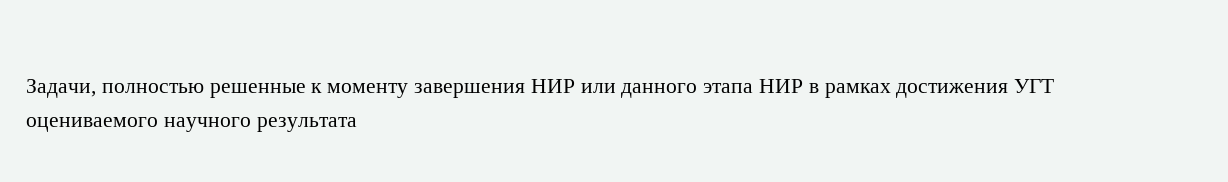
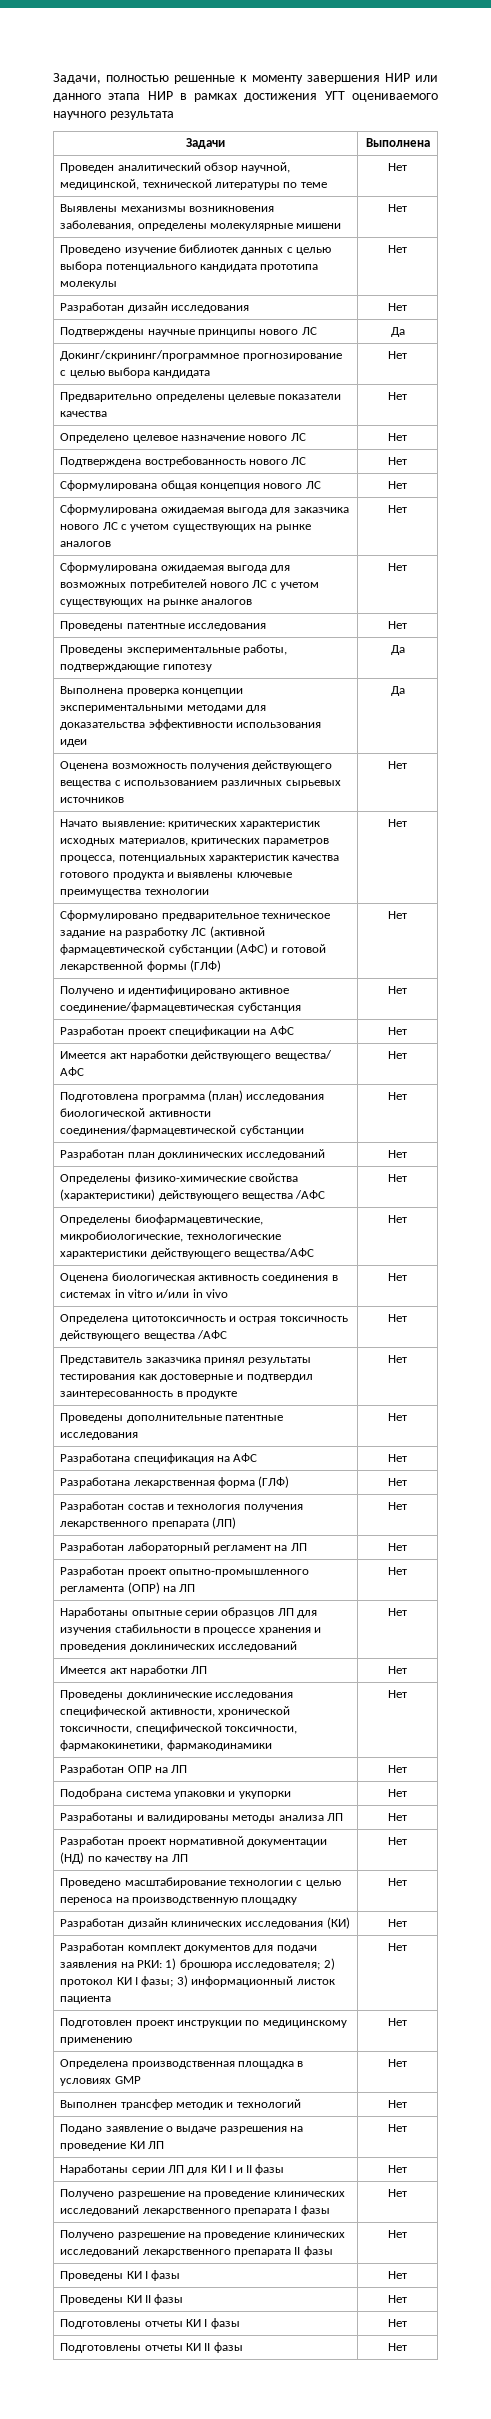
+ Задачи | Выполнена
+ Проведен аналитический обзор научной, медицинской, технической литературы по теме | Нет
+ Выявлены механизмы возникновения заболевания, определены молекулярные мишени | Нет
+ Проведено изучение библиотек данных с целью выбора потенциального кандидата прототипа молекулы | Нет
+ Разработан дизайн исследования | Нет
+ Подтверждены научные принципы нового ЛС | Да
+ Докинг/скрининг/программное прогнозирование с целью выбора кандидата | Нет
+ Предварительно определены целевые показатели качества | Нет
+ Определено целевое назначение нового ЛС | Нет
+ Подтверждена востребованность нового ЛС | Нет
+ Сформулирована общая концепция нового ЛС | Нет
+ Сформулирована ожидаемая выгода для заказчика нового ЛС с учетом существующих на рынке аналогов | Нет
+ Сформулирована ожидаемая выгода для возможных потребителей нового ЛС с учетом существующих на рынке аналогов | Нет
+ Проведены патентные исследования | Нет
+ Проведены экспериментальные работы, подтверждающие гипотезу | Да
+ Выполнена проверка концепции экспериментальными методами для доказательства эффективности использования идеи | Да
+ Оценена возможность получения действующего вещества с использованием различных сырьевых источников | Нет
+ Начато выявление: критических характеристик исходных материалов, критических параметров процесса, потенциальных характеристик качества готового продукта и выявлены ключевые преимущества технологии | Нет
+ Сформулировано предварительное техническое задание на разработку ЛС (активной фармацевтической субстанции (АФС) и готовой лекарственной формы (ГЛФ) | Нет
+ Получено и идентифицировано активное соединение/фармацевтическая субстанция | Нет
+ Разработан проект спецификации на АФС | Нет
+ Имеется акт наработки действующего вещества/ АФС | Нет
+ Подготовлена программа (план) исследования биологической активности соединения/фармацевтической субстанции | Нет
+ Разработан план доклинических исследований | Нет
+ Определены физико-химические свойства (характеристики) действующего вещества /АФС | Нет
+ Определены биофармацевтические, микробиологические, технологические характеристики действующего вещества/АФС | Нет
+ Оценена биологическая активность соединения в системах in vitro и/или in vivo | Нет
+ Определена цитотоксичность и острая токсичность действующего вещества /АФС | Нет
+ Представитель заказчика принял результаты тестирования как достоверные и подтвердил заинтересованность в продукте | Нет
+ Проведены дополнительные патентные исследования | Нет
+ Разработана спецификация на АФС | Нет
+ Разработана лекарственная форма (ГЛФ) | Нет
+ Разработан состав и технология получения лекарственного препарата (ЛП) | Нет
+ Разработан лабораторный регламент на ЛП | Нет
+ Разработан проект опытно-промышленного регламента (ОПР) на ЛП | Нет
+ Наработаны опытные серии образцов ЛП для изучения стабильности в процессе хранения и проведения доклинических исследований | Нет
+ Имеется акт наработки ЛП | Нет
+ Проведены доклинические исследования специфической активности, хронической токсичности, специфической токсичности, фармакокинетики, фармакодинамики | Нет
+ Разработан ОПР на ЛП | Нет
+ Подобрана система упаковки и укупорки | Нет
+ Разработаны и валидированы методы анализа ЛП | Нет
+ Разработан проект нормативной документации (НД) по качеству на ЛП | Нет
+ Проведено масштабирование технологии с целью переноса на производственную площадку | Нет
+ Разработан дизайн клинических исследования (КИ) | Нет
+ Разработан комплект документов для подачи заявления на РКИ: 1) брошюра исследователя; 2) протокол КИ I фазы; 3) информационный листок пациента | Нет
+ Подготовлен проект инструкции по медицинскому применению | Нет
+ Определена производственная площадка в условиях GMP | Нет
+ Выполнен трансфер методик и технологий | Нет
+ Подано заявление о выдаче разрешения на проведение КИ ЛП | Нет
+ Наработаны серии ЛП для КИ I и II фазы | Нет
+ Получено разрешение на проведение клинических исследований лекарственного препарата I фазы | Нет
+ Получено разрешение на проведение клинических исследований лекарственного препарата II фазы | Нет
+ Проведены КИ I фазы | Нет
+ Проведены КИ II фазы | Нет
+ Подготовлены отчеты КИ I фазы | Нет
+ Подготовлены отчеты КИ II фазы | Нет

